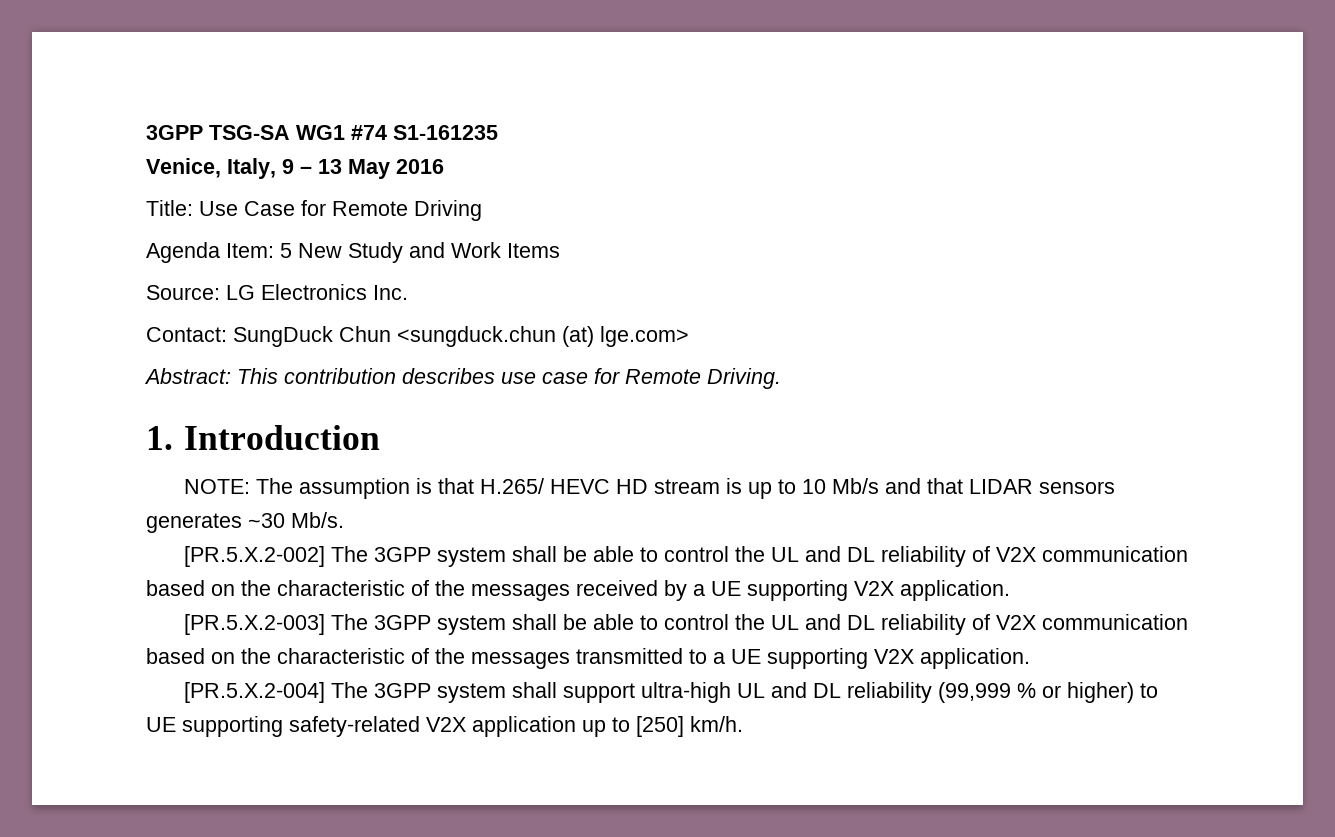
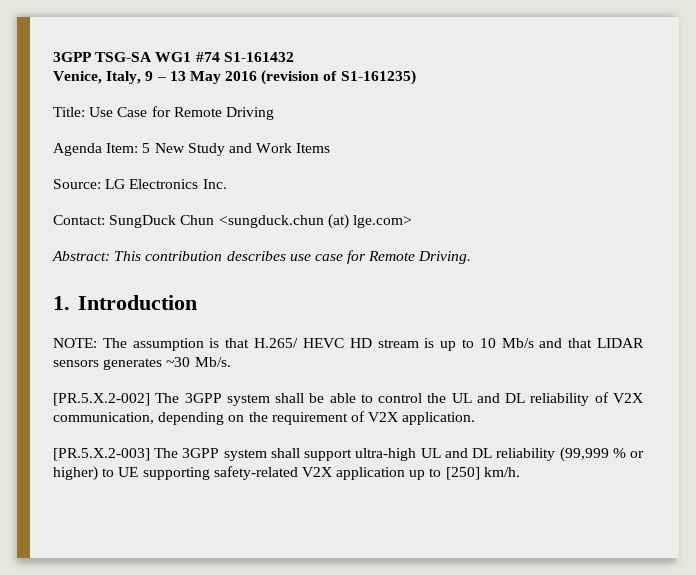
- 3GPP TSG-SA WG1 #74 S1-161235
+ 3GPP TSG-SA WG1 #74 S1-161432
- Venice, Italy, 9 – 13 May 2016
+ Venice, Italy, 9 – 13 May 2016 (revision of S1-161235)
- [PR.5.X.2-002] The 3GPP system shall be able to control the UL and DL reliability of V2X communication based on the characteristic of the messages received by a UE supporting V2X application.
+ [PR.5.X.2-002] The 3GPP system shall be able to control the UL and DL reliability of V2X communication, depending on the requirement of V2X application.
- [PR.5.X.2-003] The 3GPP system shall be able to control the UL and DL reliability of V2X communication based on the characteristic of the messages transmitted to a UE supporting V2X application.
- [PR.5.X.2-004] The 3GPP system shall support ultra-high UL and DL reliability (99,999 % or higher) to UE supporting safety-related V2X application up to [250] km/h.
+ [PR.5.X.2-003] The 3GPP system shall support ultra-high UL and DL reliability (99,999 % or higher) to UE supporting safety-related V2X application up to [250] km/h.

